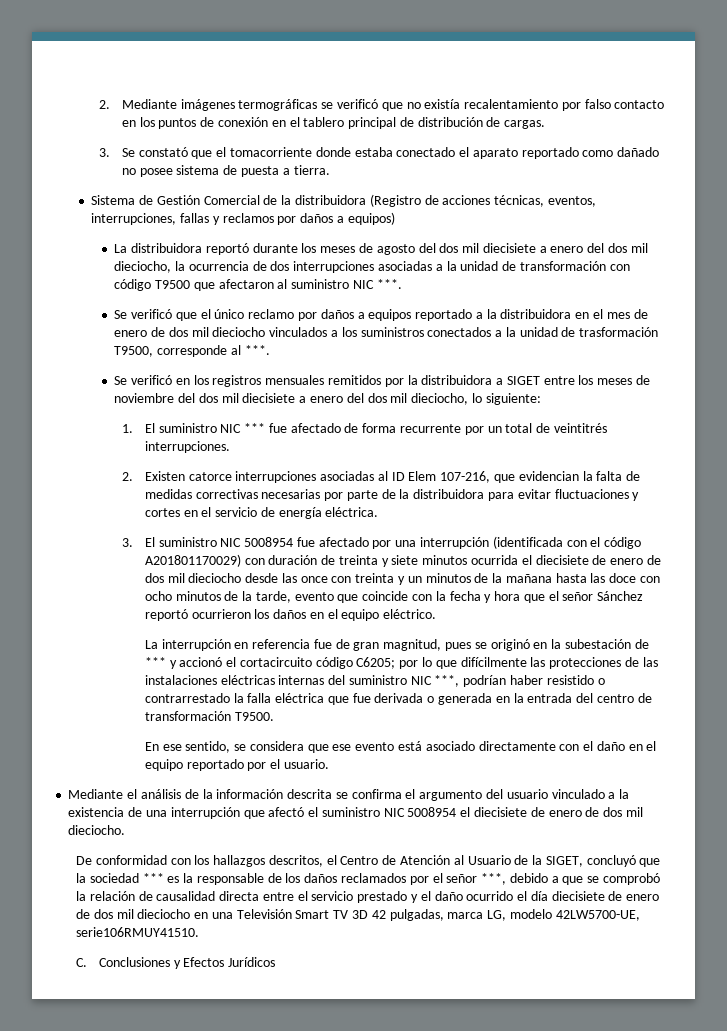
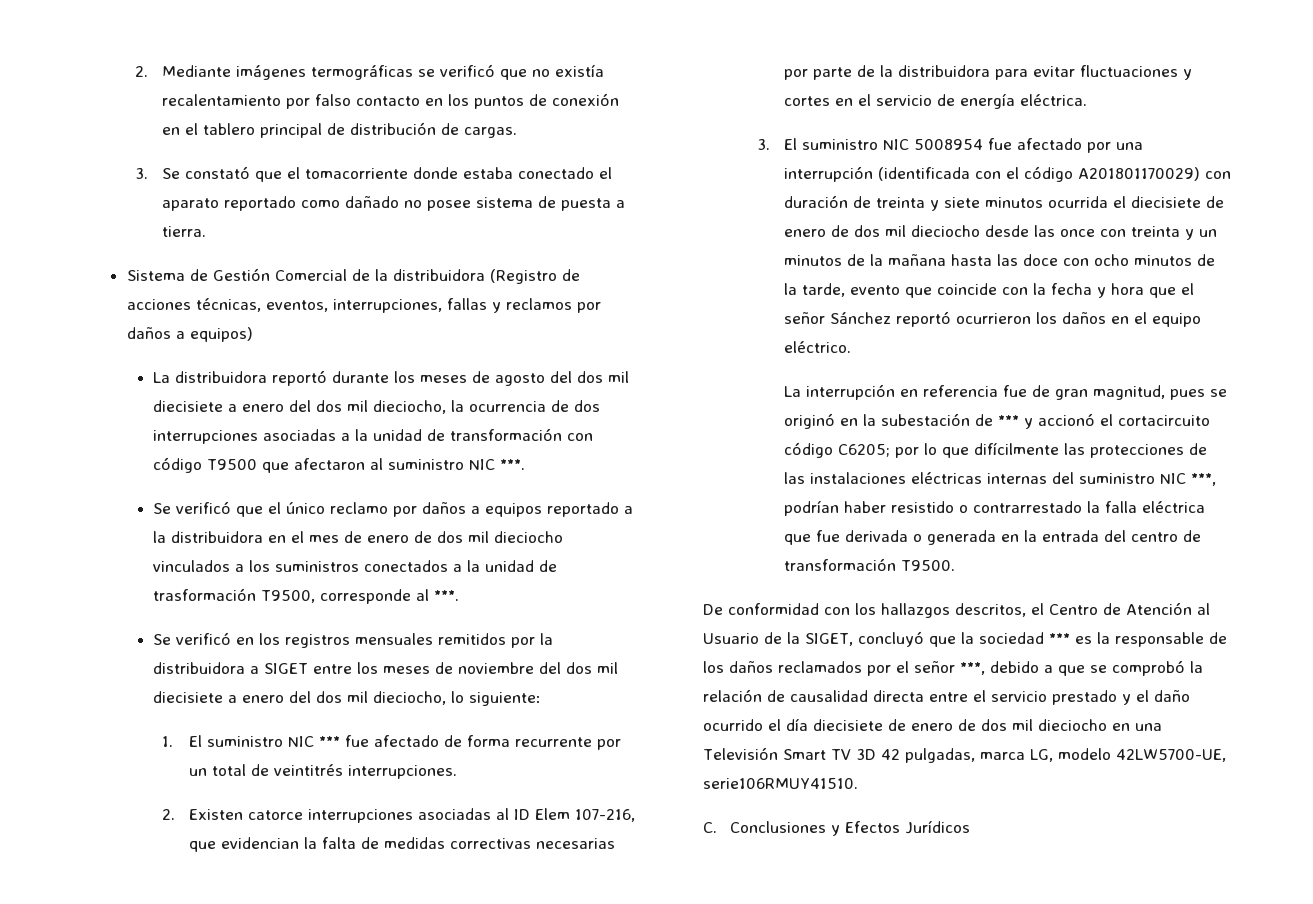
- En ese sentido, se considera que ese evento está asociado directamente con el daño en el equipo reportado por el usuario.
- Mediante el análisis de la información descrita se confirma el argumento del usuario vinculado a la existencia de una interrupción que afectó el suministro NIC 5008954 el diecisiete de enero de dos mil dieciocho.

